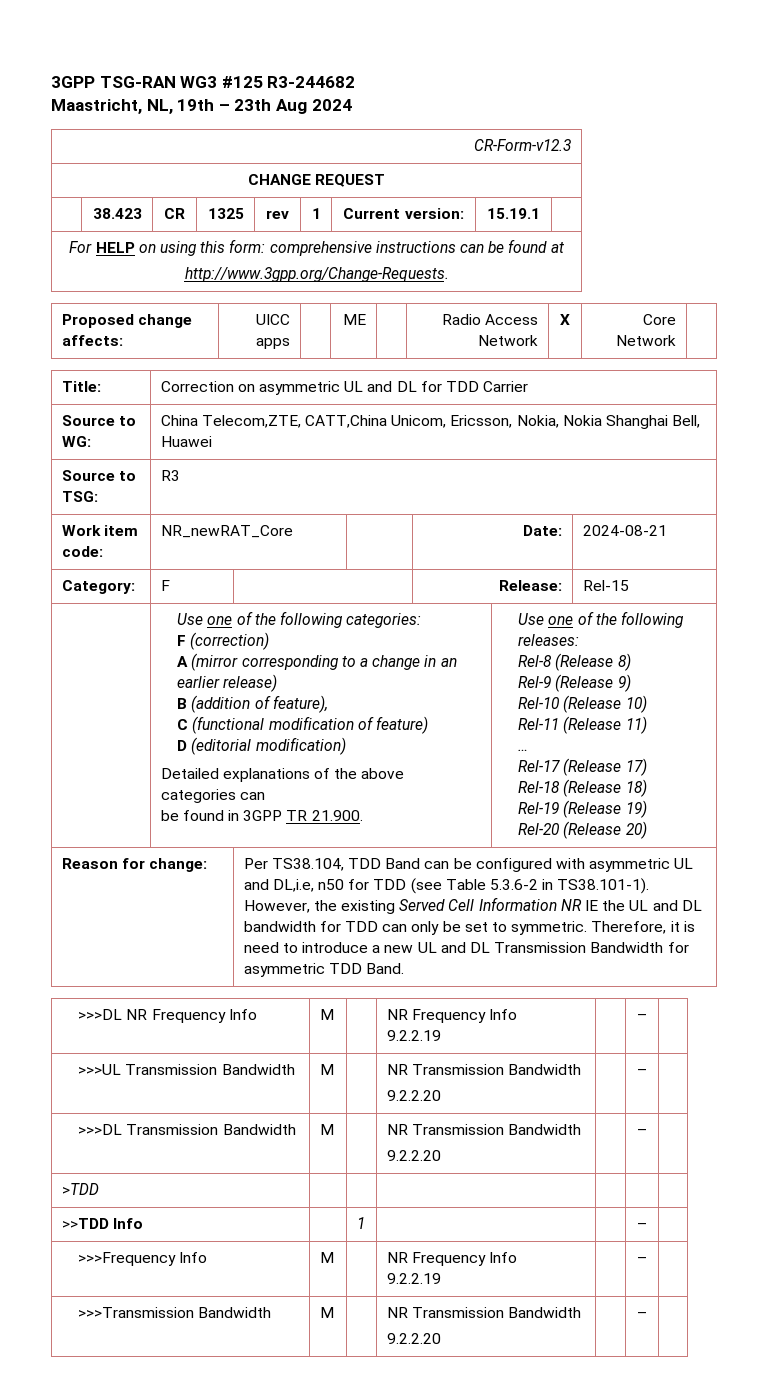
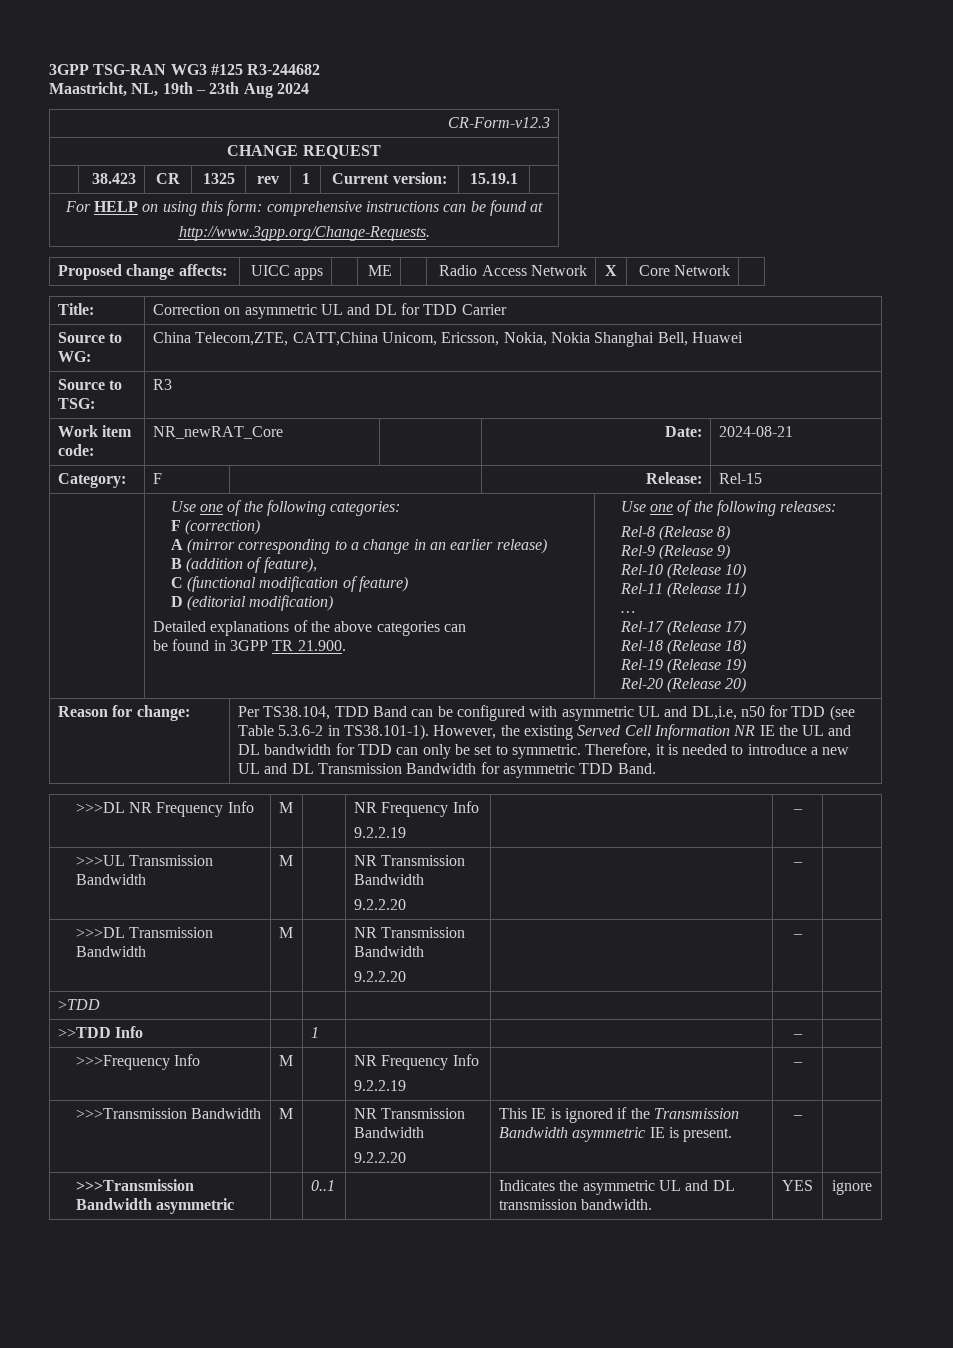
- Therefore, it is need to introduce a new UL and DL Transmission Bandwidth for asymmetric TDD Band.
+ Therefore, it is needed to introduce a new UL and DL Transmission Bandwidth for asymmetric TDD Band.
  >>>Transmission Bandwidth | M | | NR Transmission Bandwidth
- 9.2.2.20 | | – |
+ 9.2.2.20 | This IE is ignored if the Transmission Bandwidth asymmetric IE is present. | – |
+ >>>Transmission Bandwidth asymmetric | | 0..1 | | Indicates the asymmetric UL and DL transmission bandwidth. | YES | ignore

